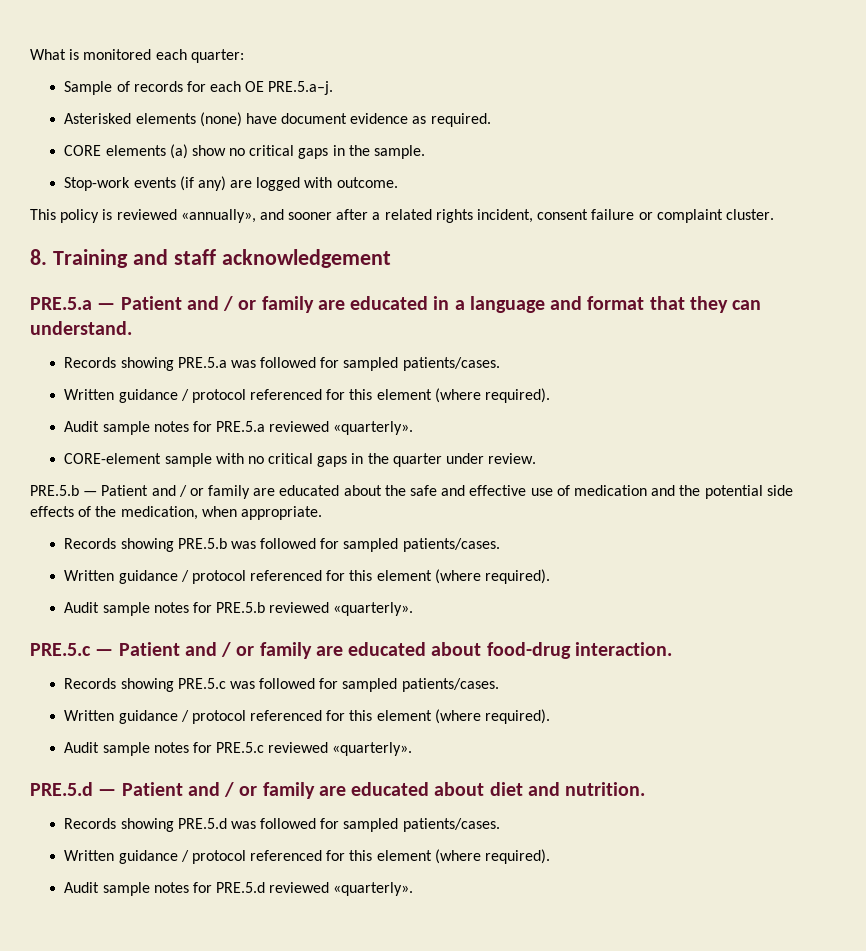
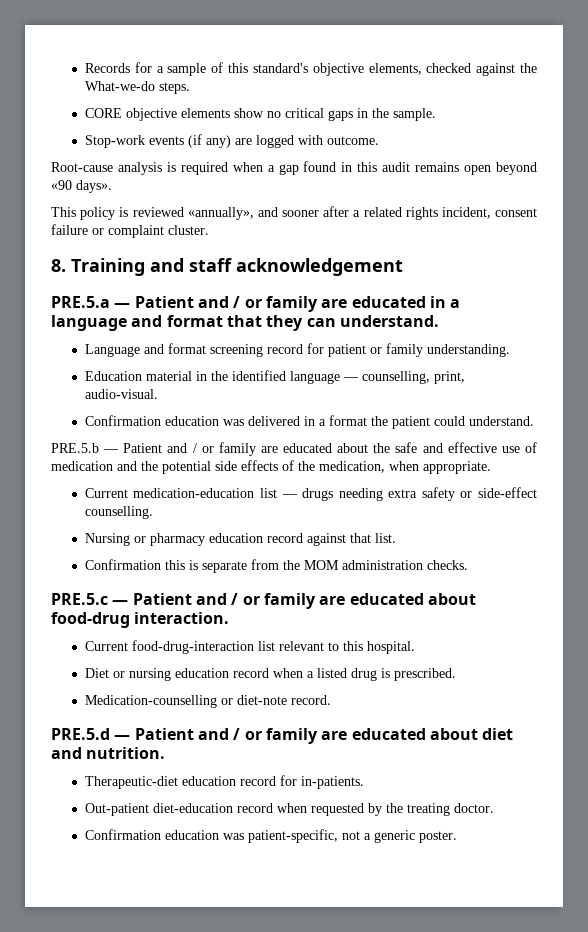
- What is monitored each quarter:
- Sample of records for each OE PRE.5.a–j.
- Asterisked elements (none) have document evidence as required.
+ Records for a sample of this standard's objective elements, checked against the What-we-do steps.
- CORE elements (a) show no critical gaps in the sample.
+ CORE objective elements show no critical gaps in the sample.
+ Root-cause analysis is required when a gap found in this audit remains open beyond «90 days».
- Records showing PRE.5.a was followed for sampled patients/cases.
- Written guidance / protocol referenced for this element (where required).
- Audit sample notes for PRE.5.a reviewed «quarterly».
- CORE-element sample with no critical gaps in the quarter under review.
+ Language and format screening record for patient or family understanding.
+ Education material in the identified language — counselling, print, audio-visual.
+ Confirmation education was delivered in a format the patient could understand.
- Records showing PRE.5.b was followed for sampled patients/cases.
- Written guidance / protocol referenced for this element (where required).
- Audit sample notes for PRE.5.b reviewed «quarterly».
+ Current medication-education list — drugs needing extra safety or side-effect counselling.
+ Nursing or pharmacy education record against that list.
+ Confirmation this is separate from the MOM administration checks.
- Records showing PRE.5.c was followed for sampled patients/cases.
- Written guidance / protocol referenced for this element (where required).
- Audit sample notes for PRE.5.c reviewed «quarterly».
+ Current food-drug-interaction list relevant to this hospital.
+ Diet or nursing education record when a listed drug is prescribed.
+ Medication-counselling or diet-note record.
- Records showing PRE.5.d was followed for sampled patients/cases.
- Written guidance / protocol referenced for this element (where required).
- Audit sample notes for PRE.5.d reviewed «quarterly».
+ Therapeutic-diet education record for in-patients.
+ Out-patient diet-education record when requested by the treating doctor.
+ Confirmation education was patient-specific, not a generic poster.

